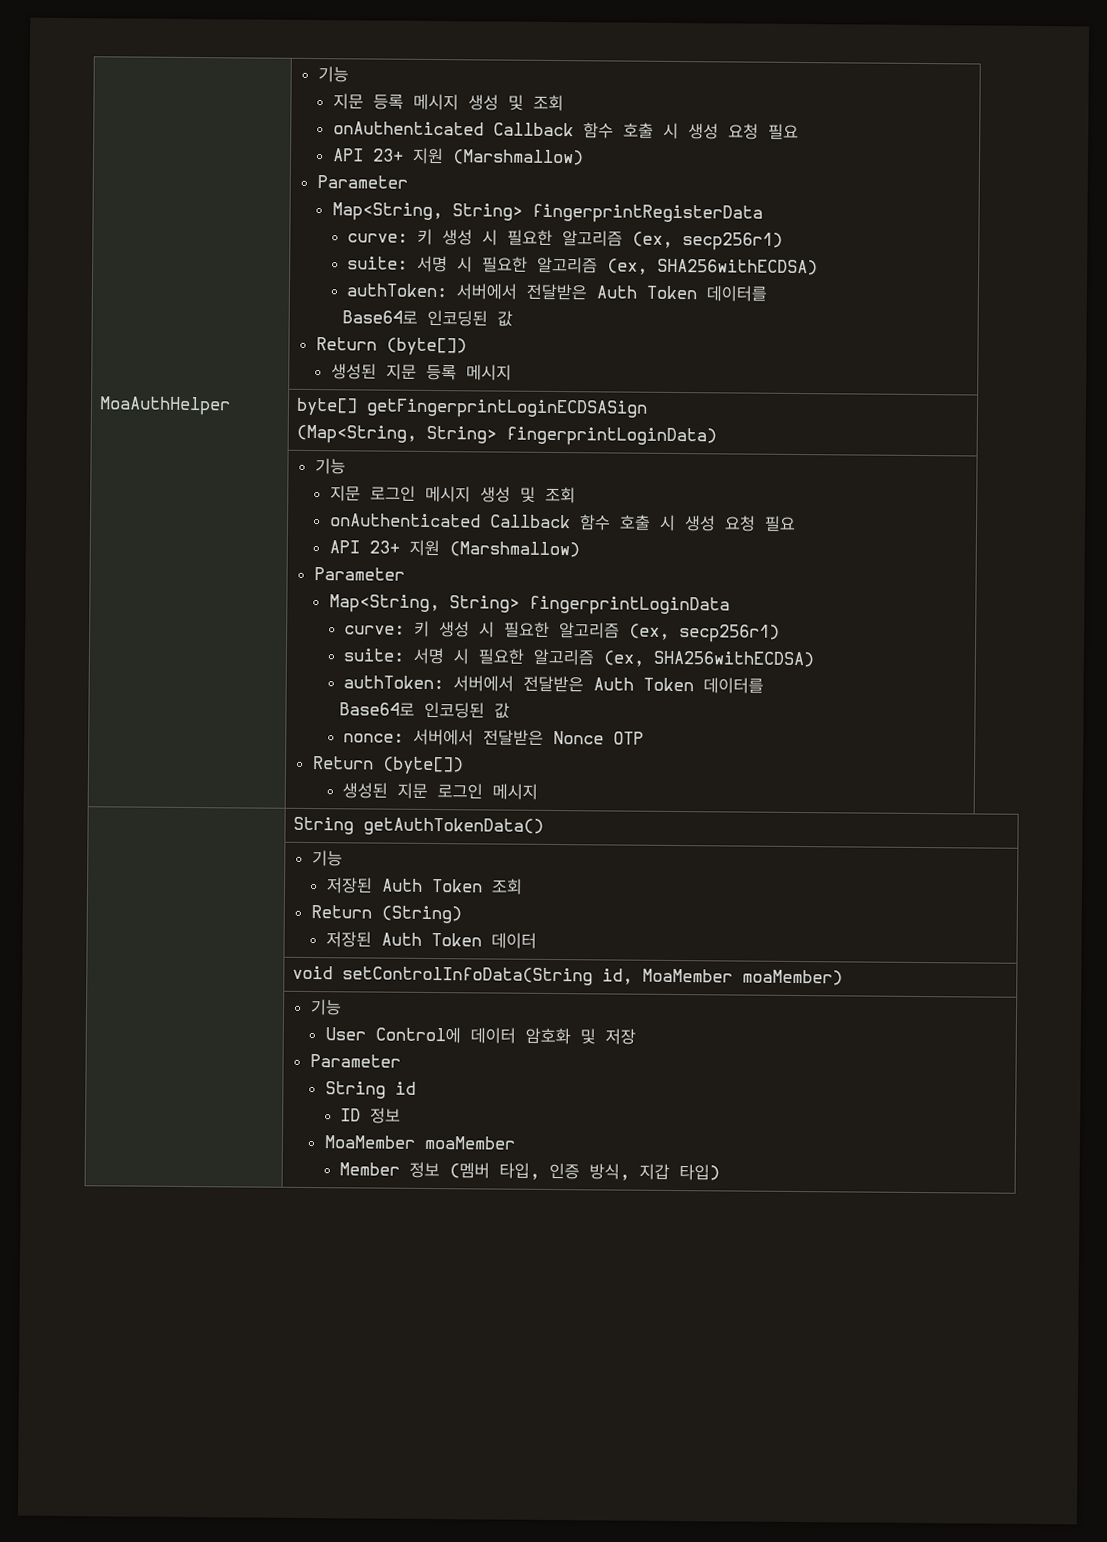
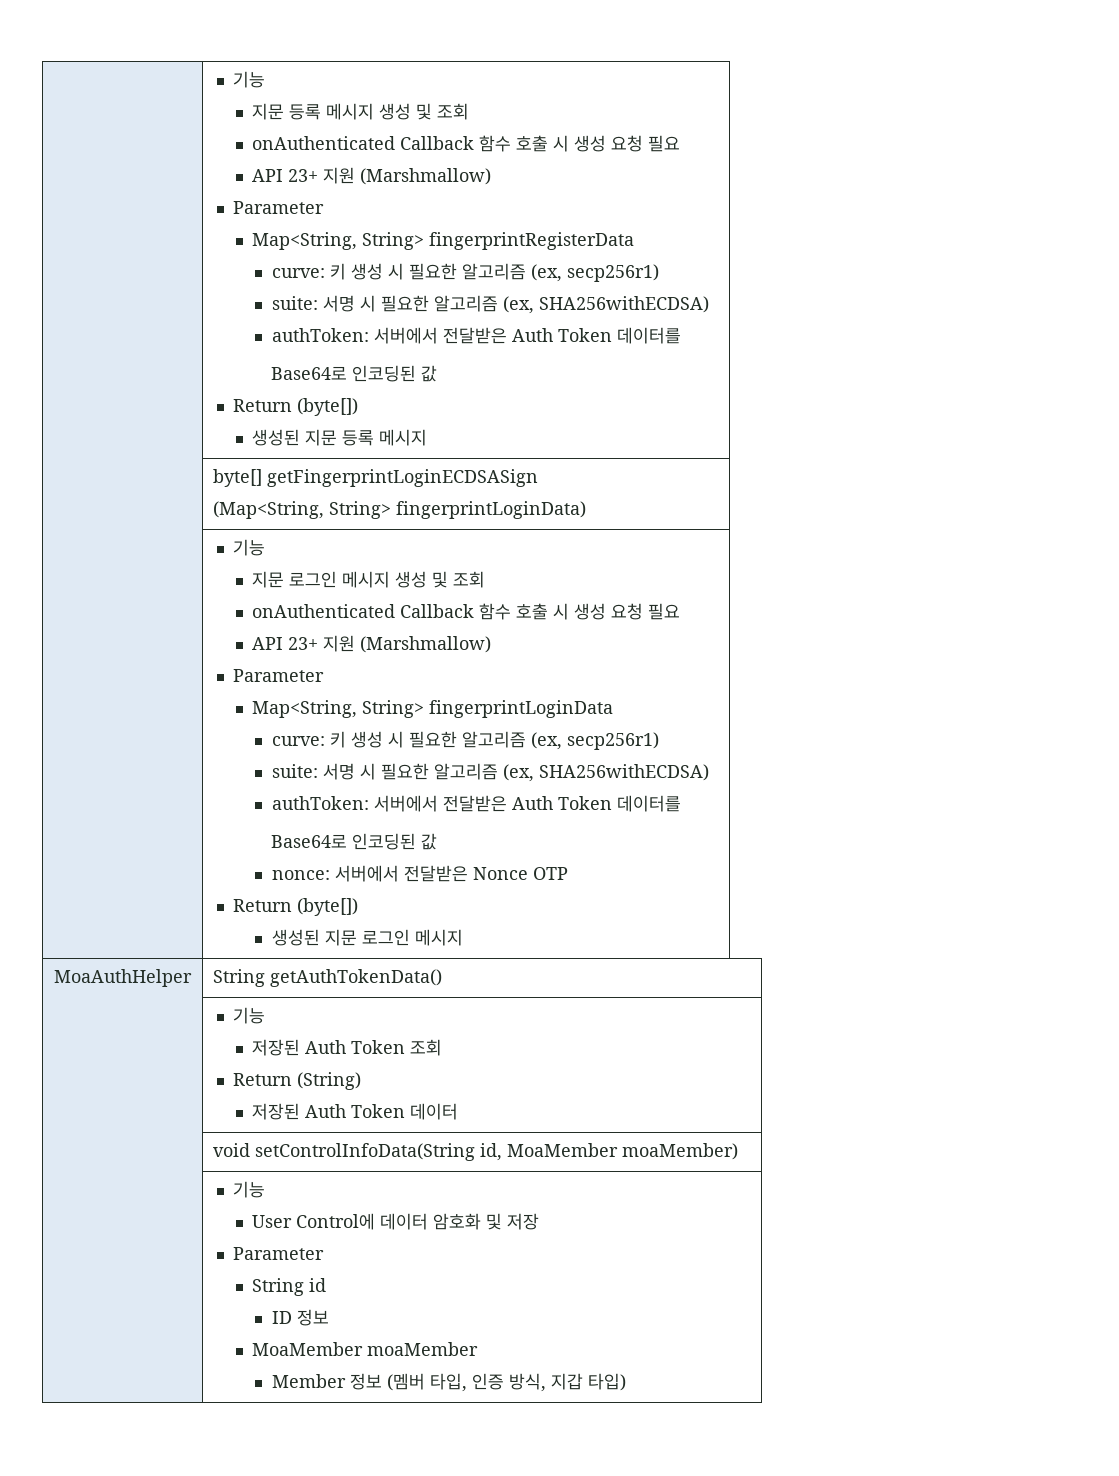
- MoaAuthHelper | byte[] getFingerprintLoginECDSASign
+ | byte[] getFingerprintLoginECDSASign
- | String getAuthTokenData()
+ MoaAuthHelper | String getAuthTokenData()

